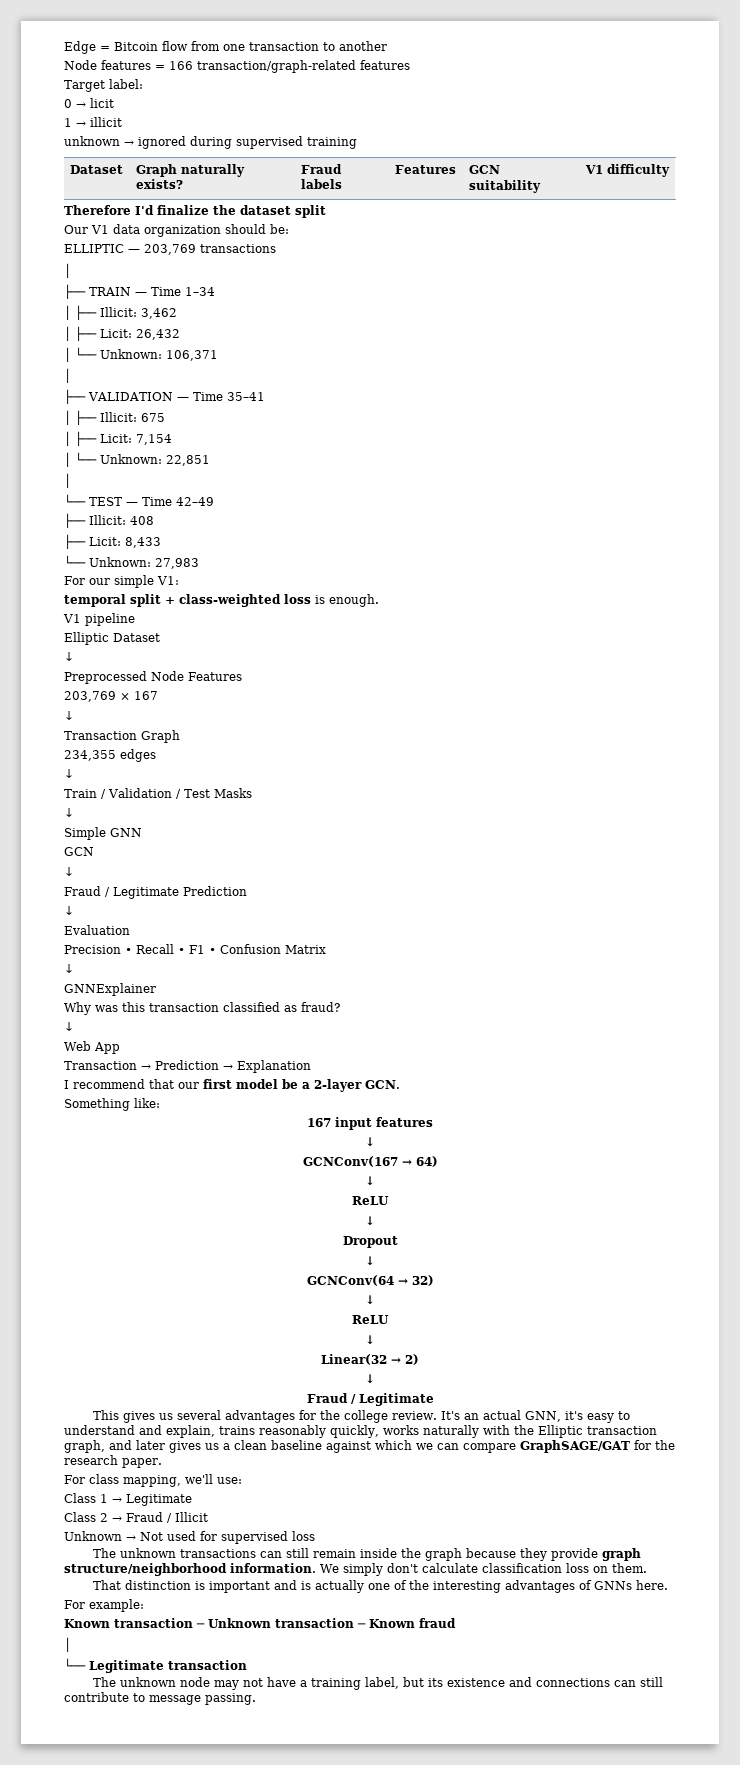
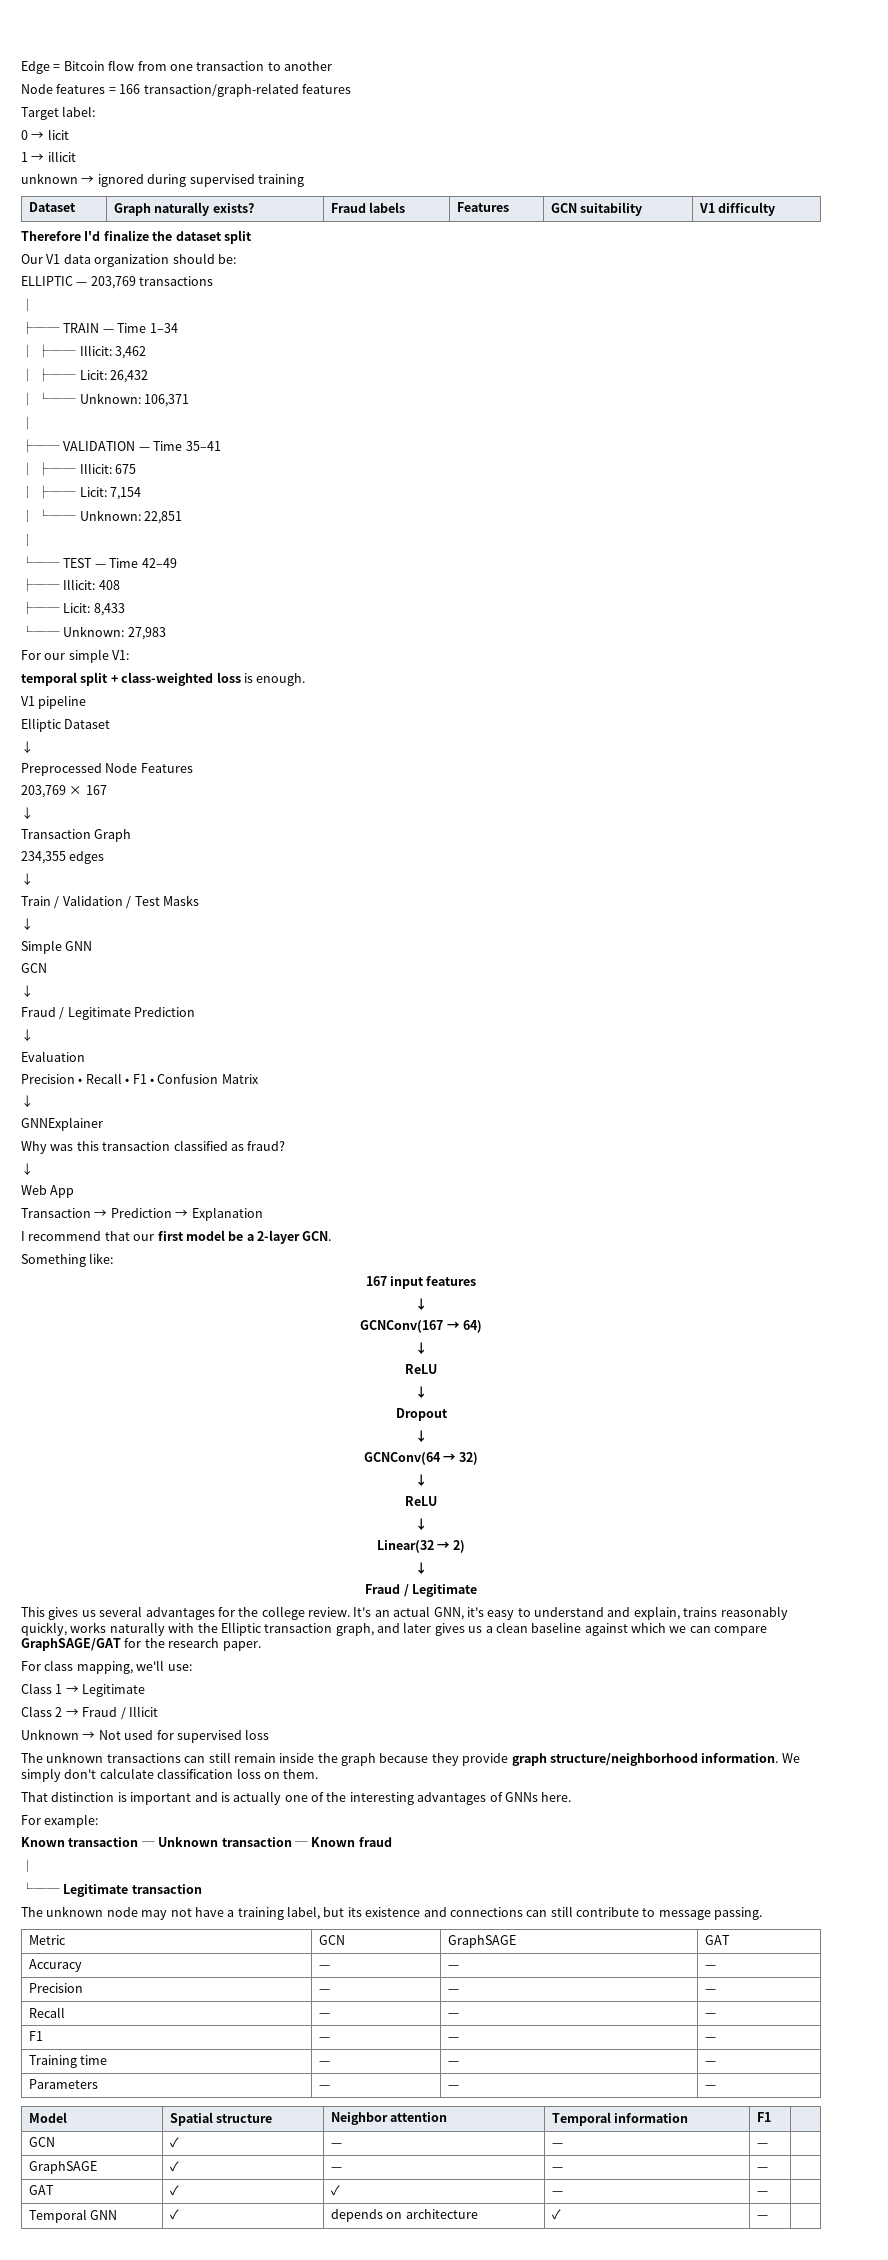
+ Metric | GCN | GraphSAGE | GAT
+ Accuracy | — | — | —
+ Precision | — | — | —
+ Recall | — | — | —
+ F1 | — | — | —
+ Training time | — | — | —
+ Parameters | — | — | —
+ Model | Spatial structure | Neighbor attention | Temporal information | F1 |
+ GCN | ✓ | — | — | — |
+ GraphSAGE | ✓ | — | — | — |
+ GAT | ✓ | ✓ | — | — |
+ Temporal GNN | ✓ | depends on architecture | ✓ | — |

